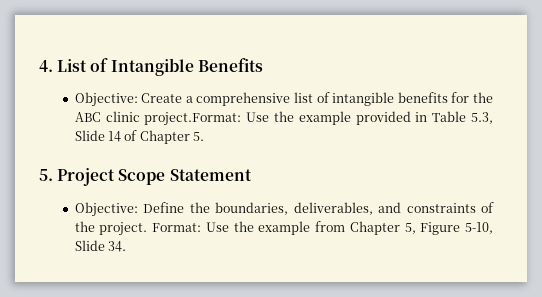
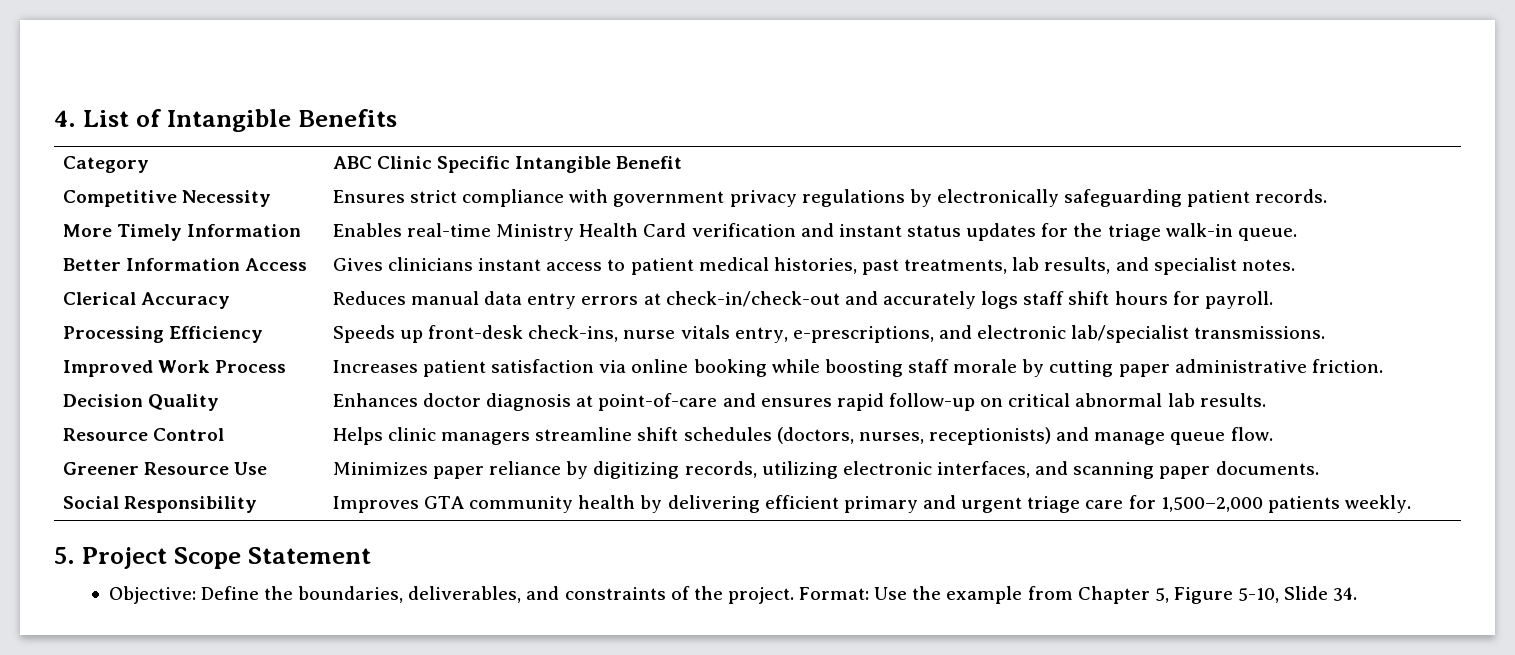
- Objective: Create a comprehensive list of intangible benefits for the ABC clinic project.Format: Use the example provided in Table 5.3, Slide 14 of Chapter 5.
+ Category | ABC Clinic Specific Intangible Benefit
+ Competitive Necessity | Ensures strict compliance with government privacy regulations by electronically safeguarding patient records.
+ More Timely Information | Enables real-time Ministry Health Card verification and instant status updates for the triage walk-in queue.
+ Better Information Access | Gives clinicians instant access to patient medical histories, past treatments, lab results, and specialist notes.
+ Clerical Accuracy | Reduces manual data entry errors at check-in/check-out and accurately logs staff shift hours for payroll.
+ Processing Efficiency | Speeds up front-desk check-ins, nurse vitals entry, e-prescriptions, and electronic lab/specialist transmissions.
+ Improved Work Process | Increases patient satisfaction via online booking while boosting staff morale by cutting paper administrative friction.
+ Decision Quality | Enhances doctor diagnosis at point-of-care and ensures rapid follow-up on critical abnormal lab results.
+ Resource Control | Helps clinic managers streamline shift schedules (doctors, nurses, receptionists) and manage queue flow.
+ Greener Resource Use | Minimizes paper reliance by digitizing records, utilizing electronic interfaces, and scanning paper documents.
+ Social Responsibility | Improves GTA community health by delivering efficient primary and urgent triage care for 1,500–2,000 patients weekly.

